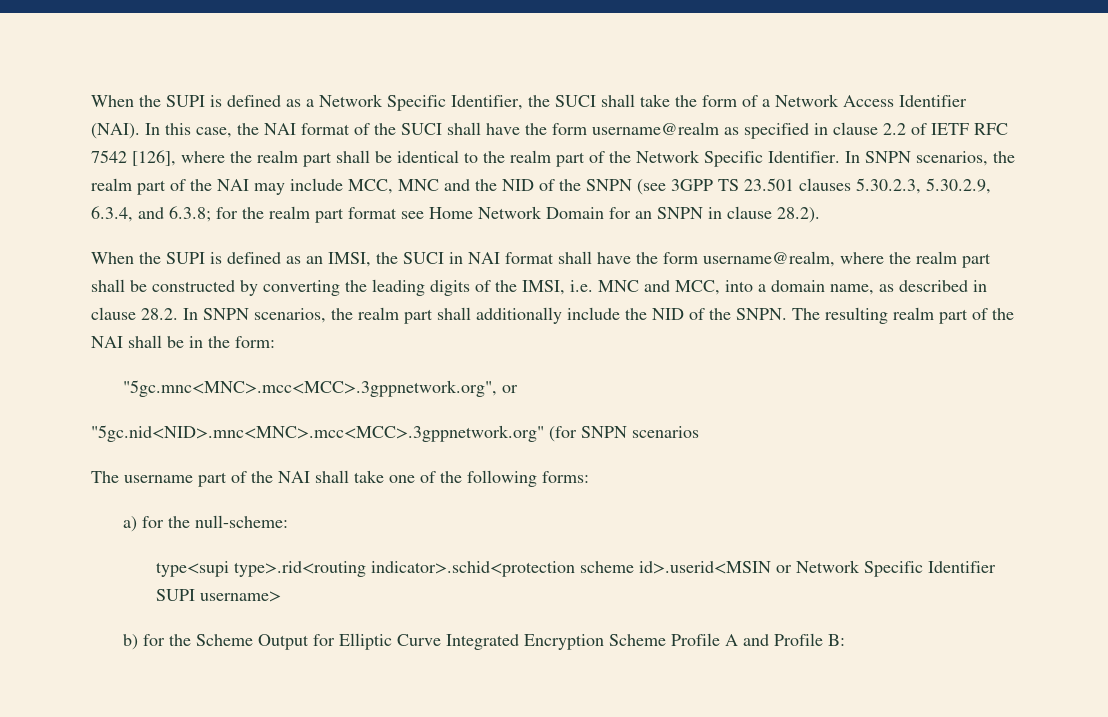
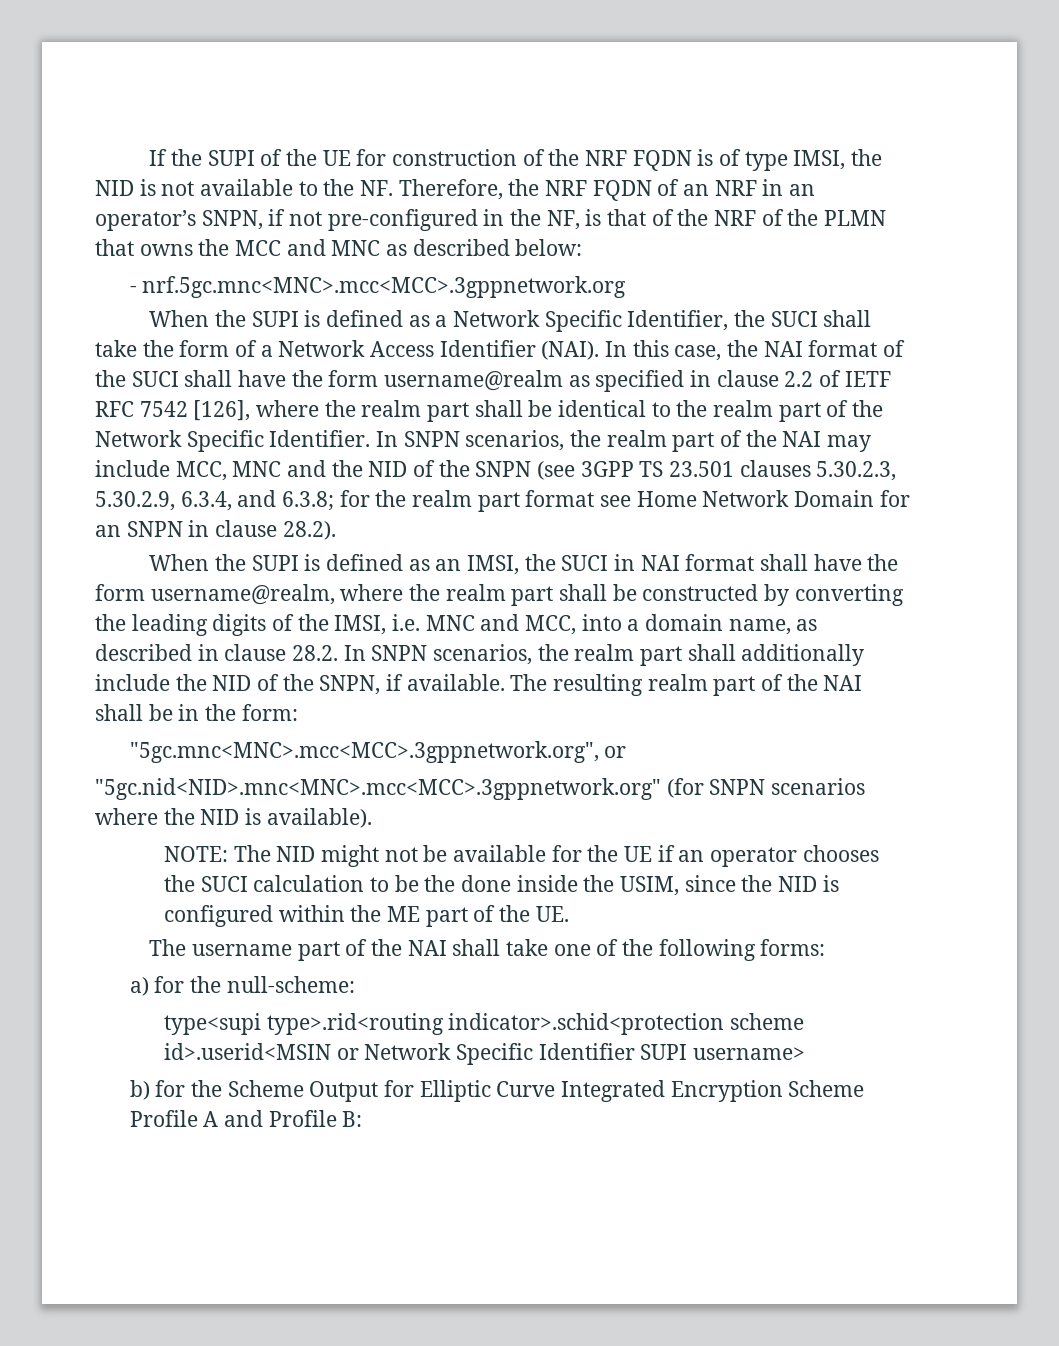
+ If the SUPI of the UE for construction of the NRF FQDN is of type IMSI, the NID is not available to the NF. Therefore, the NRF FQDN of an NRF in an operator’s SNPN, if not pre-configured in the NF, is that of the NRF of the PLMN that owns the MCC and MNC as described below:
+ - nrf.5gc.mnc<MNC>.mcc<MCC>.3gppnetwork.org
- When the SUPI is defined as an IMSI, the SUCI in NAI format shall have the form username@realm, where the realm part shall be constructed by converting the leading digits of the IMSI, i.e. MNC and MCC, into a domain name, as described in clause 28.2. In SNPN scenarios, the realm part shall additionally include the NID of the SNPN.
+ When the SUPI is defined as an IMSI, the SUCI in NAI format shall have the form username@realm, where the realm part shall be constructed by converting the leading digits of the IMSI, i.e. MNC and MCC, into a domain name, as described in clause 28.2. In SNPN scenarios, the realm part shall additionally include the NID of the SNPN, if available.
- "5gc.nid<NID>.mnc<MNC>.mcc<MCC>.3gppnetwork.org" (for SNPN scenarios
+ "5gc.nid<NID>.mnc<MNC>.mcc<MCC>.3gppnetwork.org" (for SNPN scenarios where the NID is available).
+ NOTE: The NID might not be available for the UE if an operator chooses the SUCI calculation to be the done inside the USIM, since the NID is configured within the ME part of the UE.

